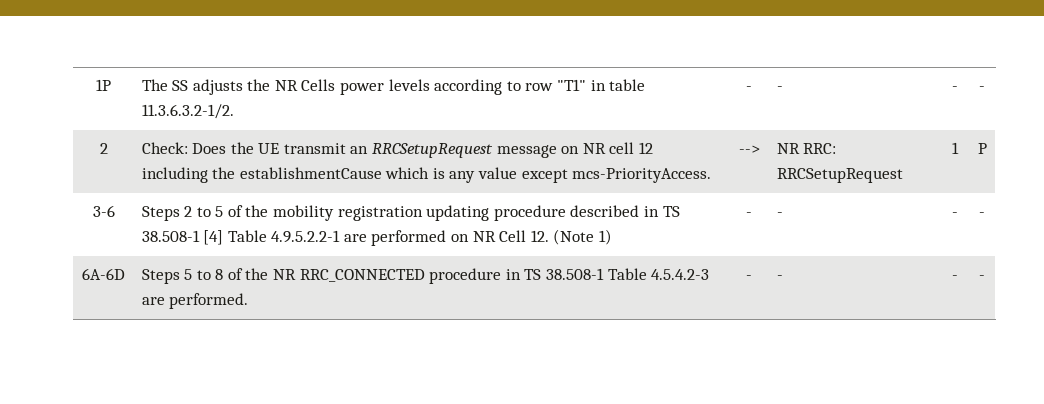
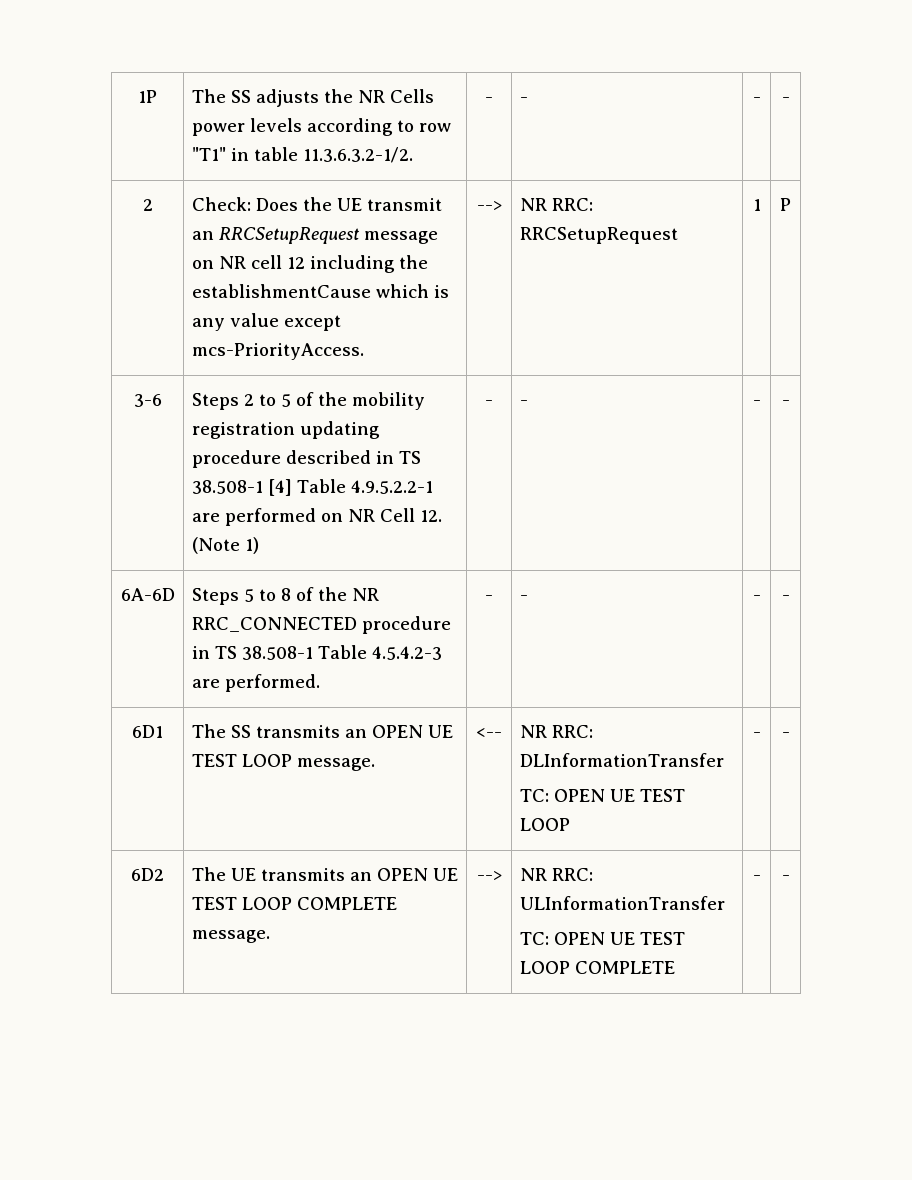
+ 6D1 | The SS transmits an OPEN UE TEST LOOP message. | <-- | NR RRC: DLInformationTransfer
+ TC: OPEN UE TEST LOOP | - | -
+ 6D2 | The UE transmits an OPEN UE TEST LOOP COMPLETE message. | --> | NR RRC: ULInformationTransfer
+ TC: OPEN UE TEST LOOP COMPLETE | - | -

